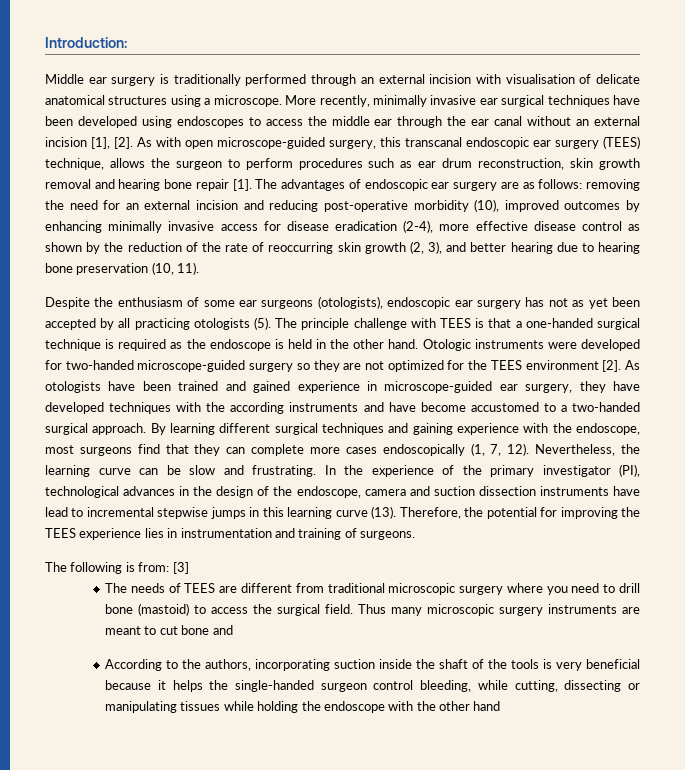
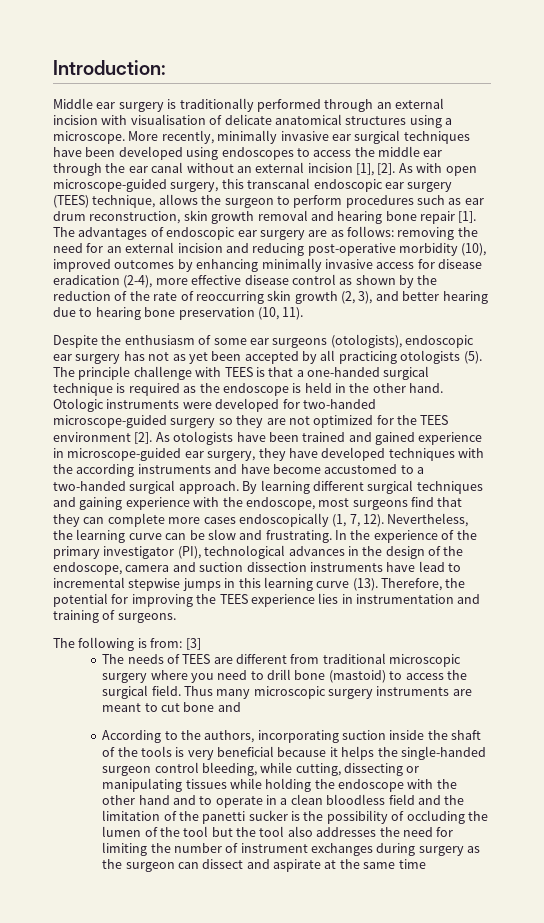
- According to the authors, incorporating suction inside the shaft of the tools is very beneficial because it helps the single-handed surgeon control bleeding, while cutting, dissecting or manipulating tissues while holding the endoscope with the other hand
+ According to the authors, incorporating suction inside the shaft of the tools is very beneficial because it helps the single-handed surgeon control bleeding, while cutting, dissecting or manipulating tissues while holding the endoscope with the other hand and to operate in a clean bloodless field and the limitation of the panetti sucker is the possibility of occluding the lumen of the tool but the tool also addresses the need for limiting the number of instrument exchanges during surgery as the surgeon can dissect and aspirate at the same time

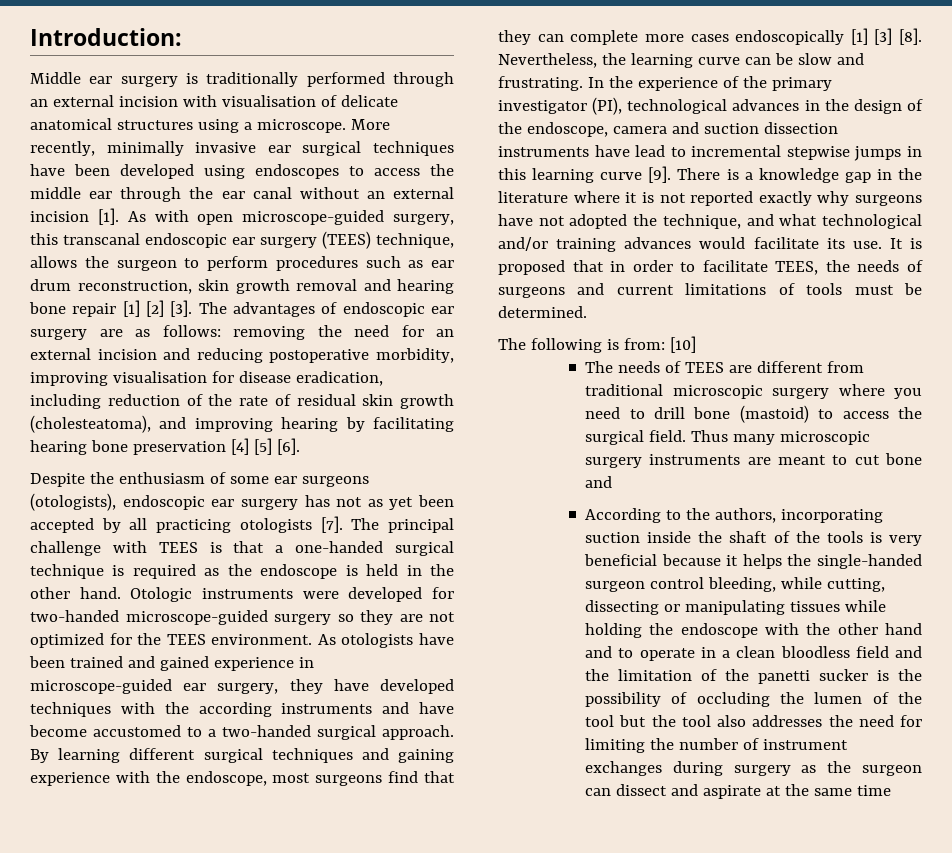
- More recently, minimally invasive ear surgical techniques have been developed using endoscopes to access the middle ear through the ear canal without an external incision [1], [2].
+ More recently, minimally invasive ear surgical techniques have been developed using endoscopes to access the middle ear through the ear canal without an external incision [1].
- As with open microscope-guided surgery, this transcanal endoscopic ear surgery (TEES) technique, allows the surgeon to perform procedures such as ear drum reconstruction, skin growth removal and hearing bone repair [1].
+ As with open microscope-guided surgery, this transcanal endoscopic ear surgery (TEES) technique, allows the surgeon to perform procedures such as ear drum reconstruction, skin growth removal and hearing bone repair [1] [2] [3].
- The advantages of endoscopic ear surgery are as follows: removing the need for an external incision and reducing post-operative morbidity (10), improved outcomes by enhancing minimally invasive access for disease eradication (2-4), more effective disease control as shown by the reduction of the rate of reoccurring skin growth (2, 3), and better hearing due to hearing bone preservation (10, 11).
+ The advantages of endoscopic ear surgery are as follows: removing the need for an external incision and reducing postoperative morbidity, improving visualisation for disease eradication, including reduction of the rate of residual skin growth (cholesteatoma), and improving hearing by facilitating hearing bone preservation [4] [5] [6].
- Despite the enthusiasm of some ear surgeons (otologists), endoscopic ear surgery has not as yet been accepted by all practicing otologists (5). The principle challenge with TEES is that a one-handed surgical technique is required as the endoscope is held in the other hand.
+ Despite the enthusiasm of some ear surgeons (otologists), endoscopic ear surgery has not as yet been accepted by all practicing otologists [7]. The principal challenge with TEES is that a one-handed surgical technique is required as the endoscope is held in the other hand.
- Otologic instruments were developed for two-handed microscope-guided surgery so they are not optimized for the TEES environment [2].
+ Otologic instruments were developed for two-handed microscope-guided surgery so they are not optimized for the TEES environment.
- By learning different surgical techniques and gaining experience with the endoscope, most surgeons find that they can complete more cases endoscopically (1, 7, 12).
+ By learning different surgical techniques and gaining experience with the endoscope, most surgeons find that they can complete more cases endoscopically [1] [3] [8].
- In the experience of the primary investigator (PI), technological advances in the design of the endoscope, camera and suction dissection instruments have lead to incremental stepwise jumps in this learning curve (13). Therefore, the potential for improving the TEES experience lies in instrumentation and training of surgeons.
+ In the experience of the primary investigator (PI), technological advances in the design of the endoscope, camera and suction dissection instruments have lead to incremental stepwise jumps in this learning curve [9]. There is a knowledge gap in the literature where it is not reported exactly why surgeons have not adopted the technique, and what technological and/or training advances would facilitate its use. It is proposed that in order to facilitate TEES, the needs of surgeons and current limitations of tools must be determined.
- The following is from: [3]
+ The following is from: [10]

